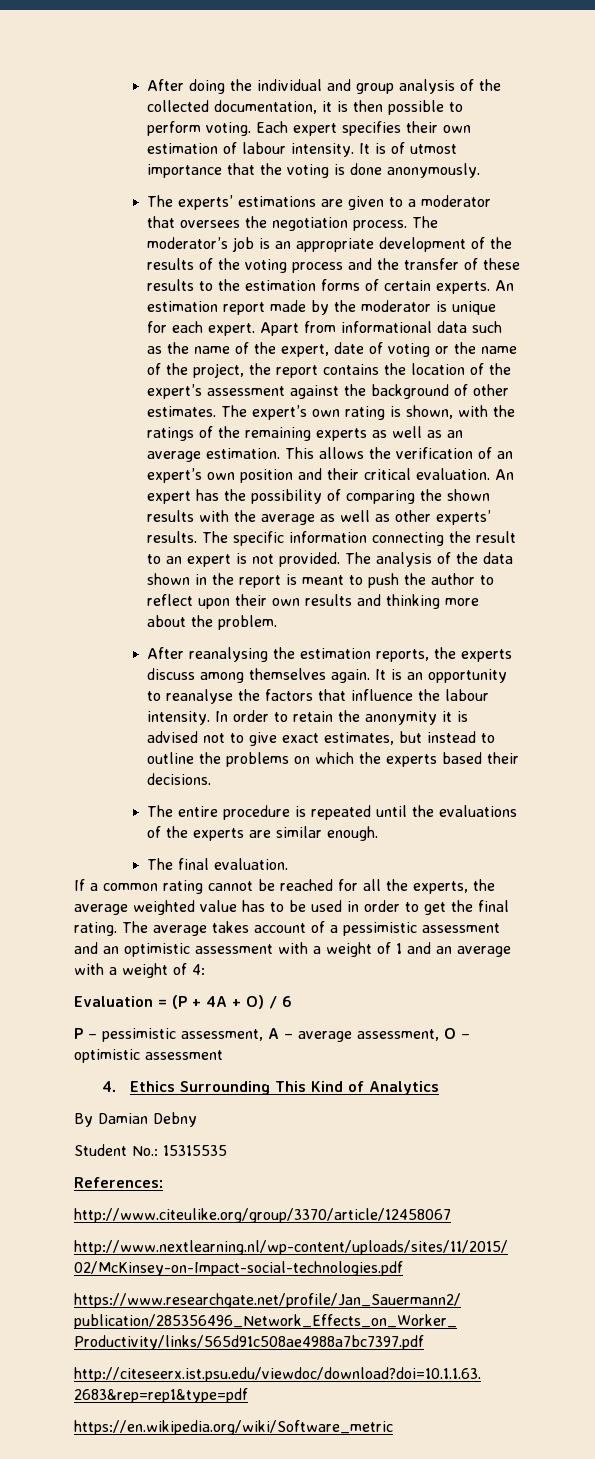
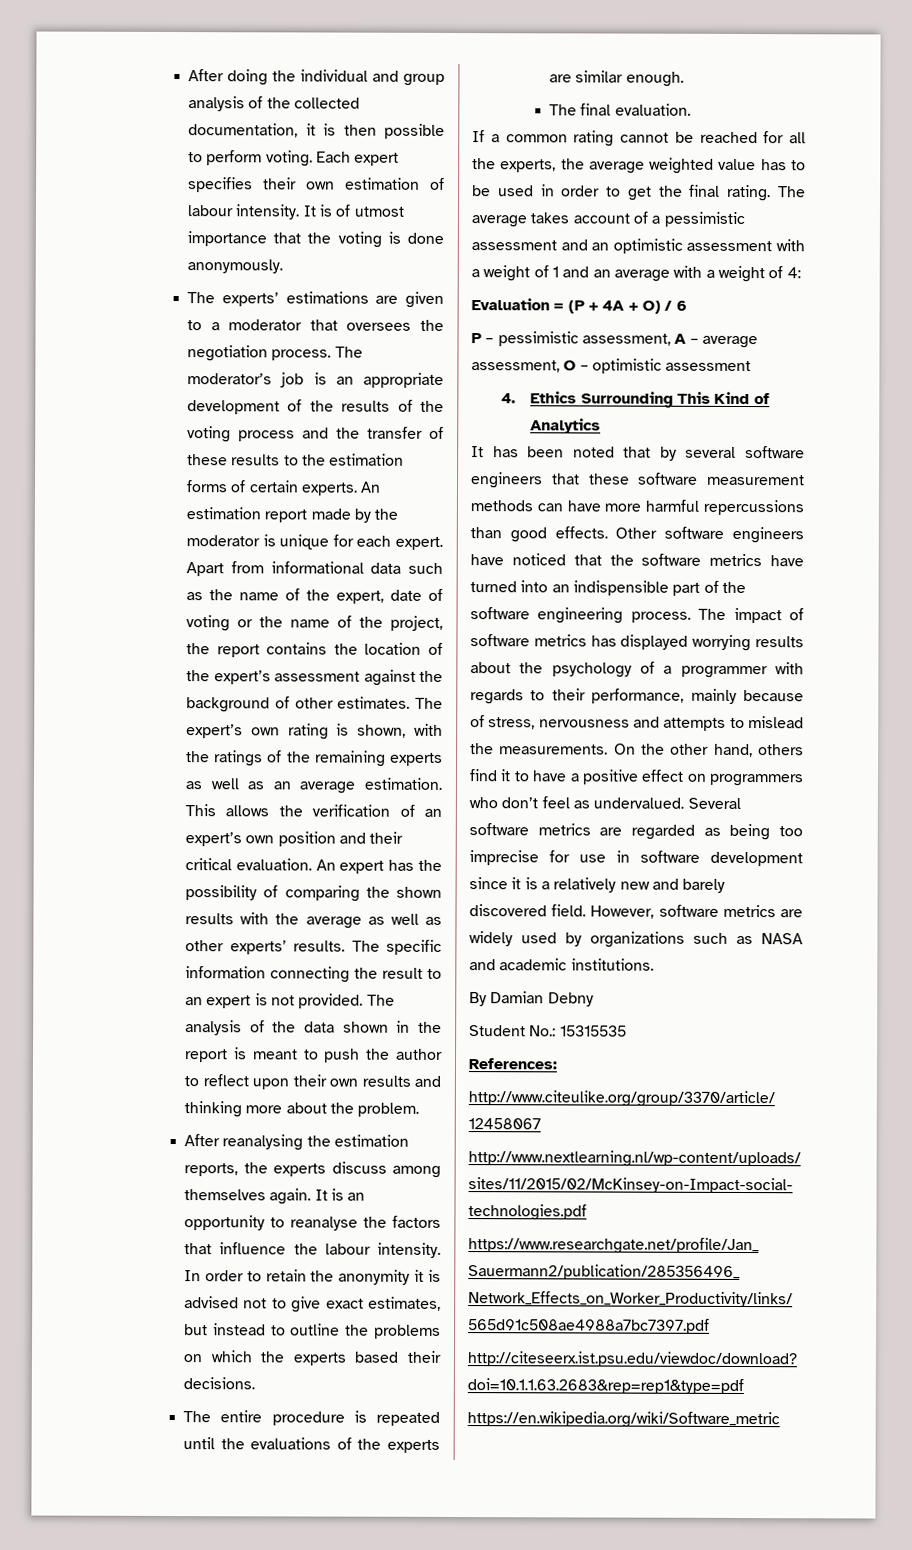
+ It has been noted that by several software engineers that these software measurement methods can have more harmful repercussions than good effects. Other software engineers have noticed that the software metrics have turned into an indispensible part of the software engineering process. The impact of software metrics has displayed worrying results about the psychology of a programmer with regards to their performance, mainly because of stress, nervousness and attempts to mislead the measurements. On the other hand, others find it to have a positive effect on programmers who don’t feel as undervalued. Several software metrics are regarded as being too imprecise for use in software development since it is a relatively new and barely discovered field. However, software metrics are widely used by organizations such as NASA and academic institutions.

